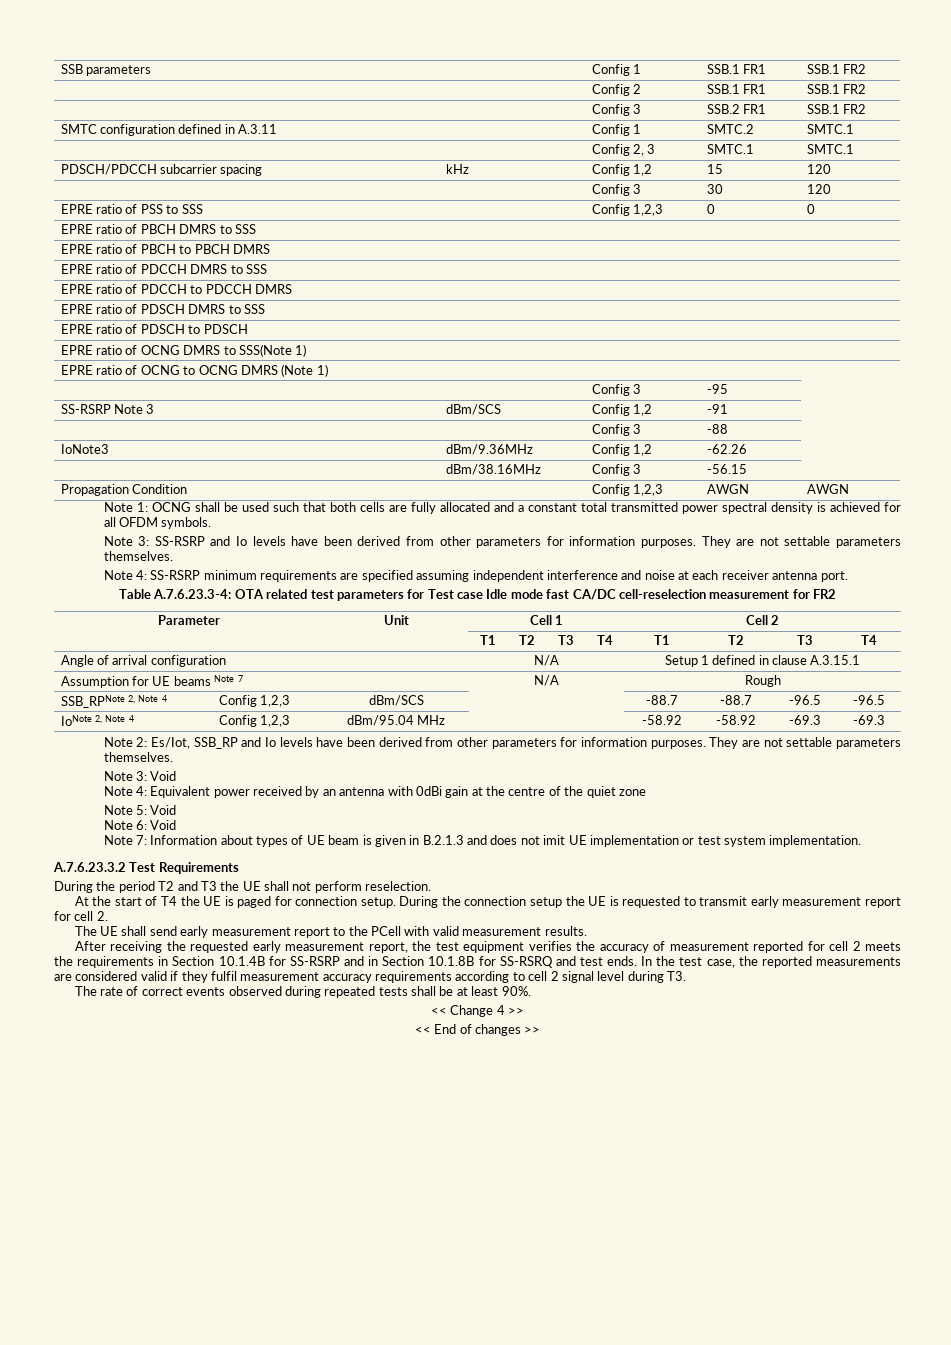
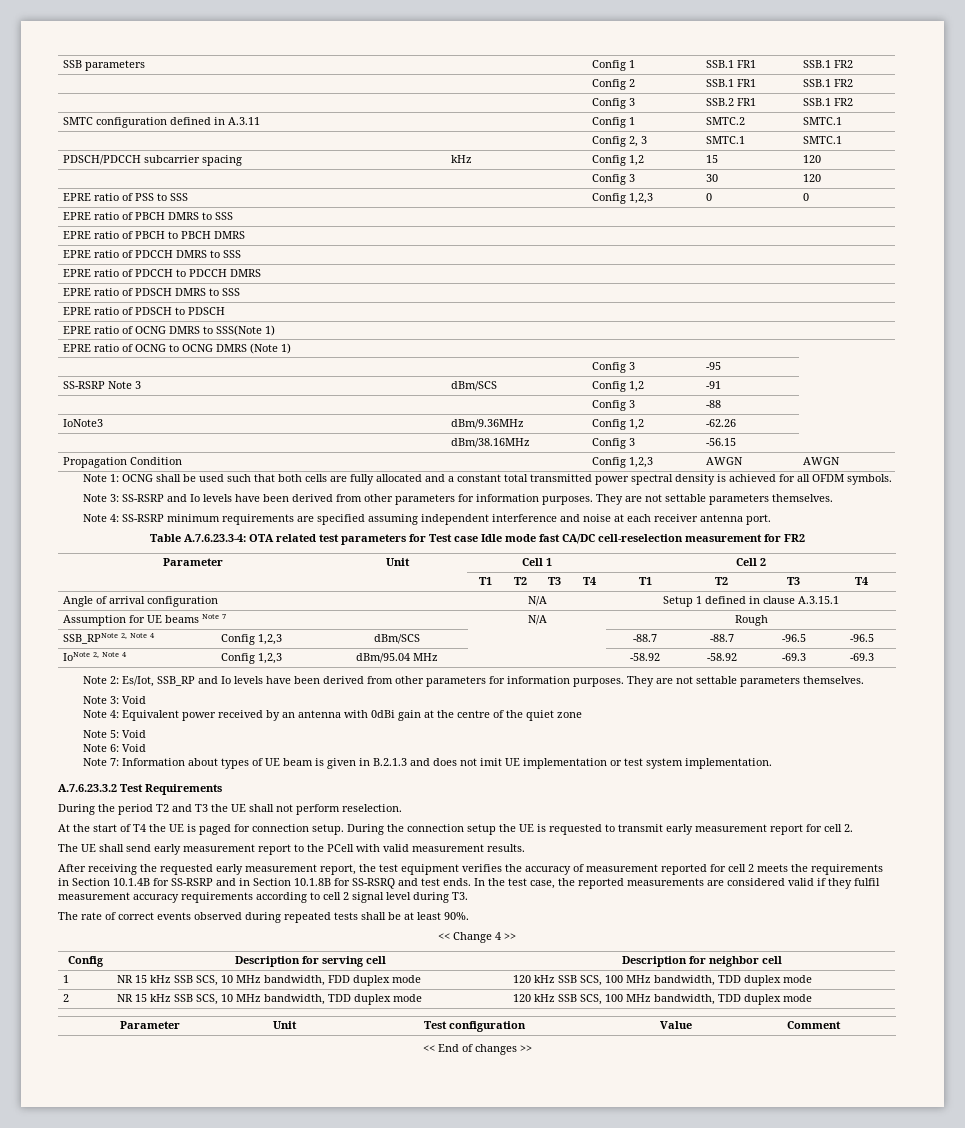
+ Config | Description for serving cell | Description for neighbor cell
+ 1 | NR 15 kHz SSB SCS, 10 MHz bandwidth, FDD duplex mode | 120 kHz SSB SCS, 100 MHz bandwidth, TDD duplex mode
+ 2 | NR 15 kHz SSB SCS, 10 MHz bandwidth, TDD duplex mode | 120 kHz SSB SCS, 100 MHz bandwidth, TDD duplex mode
+ Parameter | Unit | Test configuration | Value | Comment

